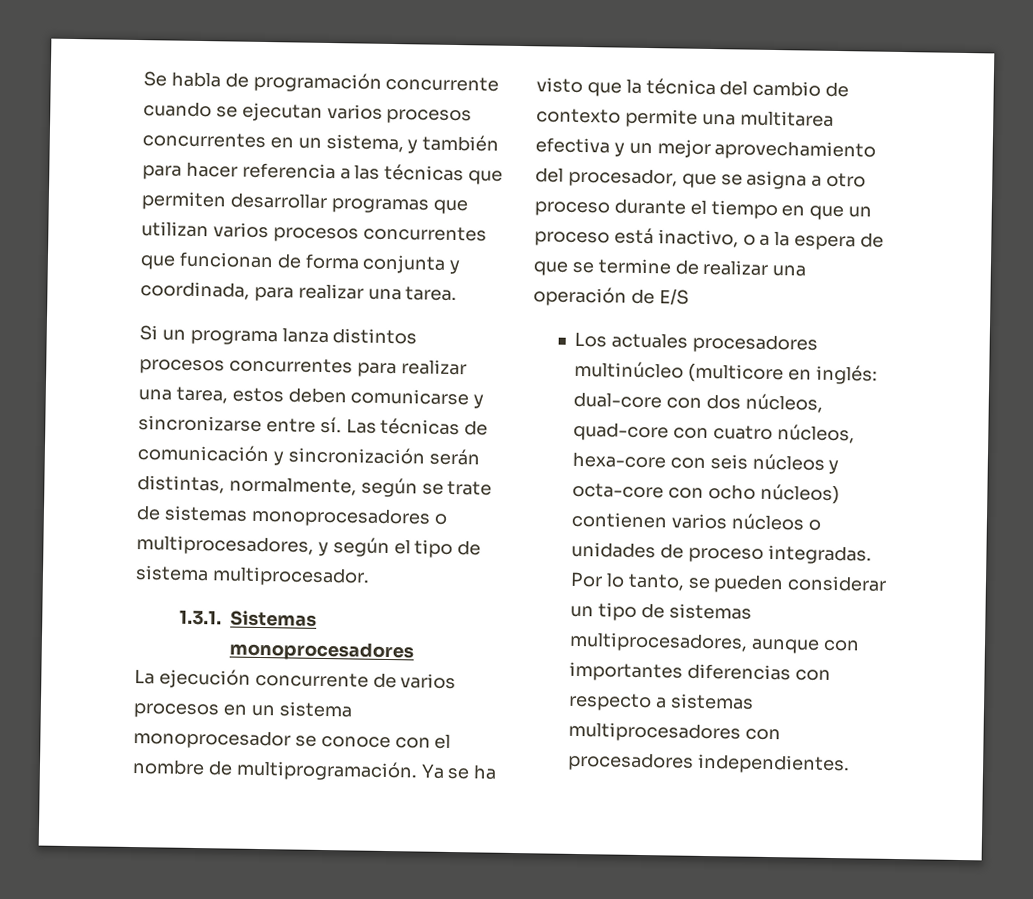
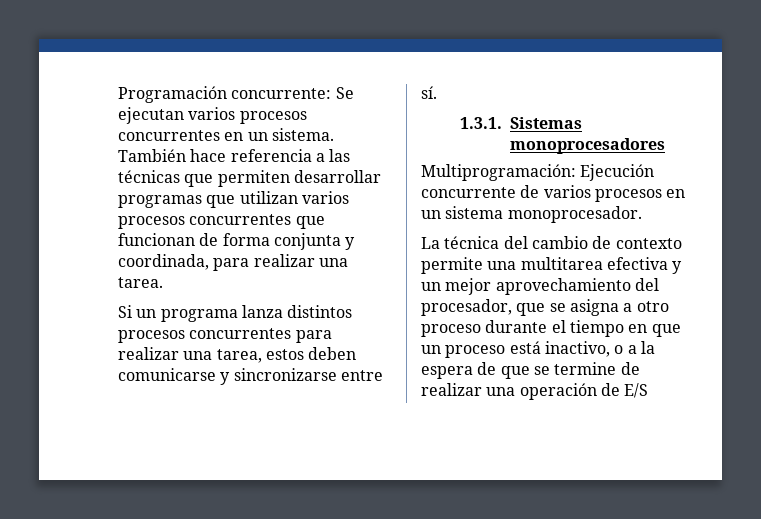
- Se habla de programación concurrente cuando se ejecutan varios procesos concurrentes en un sistema, y también para hacer referencia a las técnicas que permiten desarrollar programas que utilizan varios procesos concurrentes que funcionan de forma conjunta y coordinada, para realizar una tarea.
+ Programación concurrente: Se ejecutan varios procesos concurrentes en un sistema. También hace referencia a las técnicas que permiten desarrollar programas que utilizan varios procesos concurrentes que funcionan de forma conjunta y coordinada, para realizar una tarea.
- Las técnicas de comunicación y sincronización serán distintas, normalmente, según se trate de sistemas monoprocesadores o multiprocesadores, y según el tipo de sistema multiprocesador.
- La ejecución concurrente de varios procesos en un sistema monoprocesador se conoce con el nombre de multiprogramación. Ya se ha visto que la técnica del cambio de contexto permite una multitarea efectiva y un mejor aprovechamiento del procesador, que se asigna a otro proceso durante el tiempo en que un proceso está inactivo, o a la espera de que se termine de realizar una operación de E/S
+ Multiprogramación: Ejecución concurrente de varios procesos en un sistema monoprocesador.
+ La técnica del cambio de contexto permite una multitarea efectiva y un mejor aprovechamiento del procesador, que se asigna a otro proceso durante el tiempo en que un proceso está inactivo, o a la espera de que se termine de realizar una operación de E/S
- Los actuales procesadores multinúcleo (multicore en inglés: dual-core con dos núcleos, quad-core con cuatro núcleos, hexa-core con seis núcleos y octa-core con ocho núcleos) contienen varios núcleos o unidades de proceso integradas. Por lo tanto, se pueden considerar un tipo de sistemas multiprocesadores, aunque con importantes diferencias con respecto a sistemas multiprocesadores con procesadores independientes.

